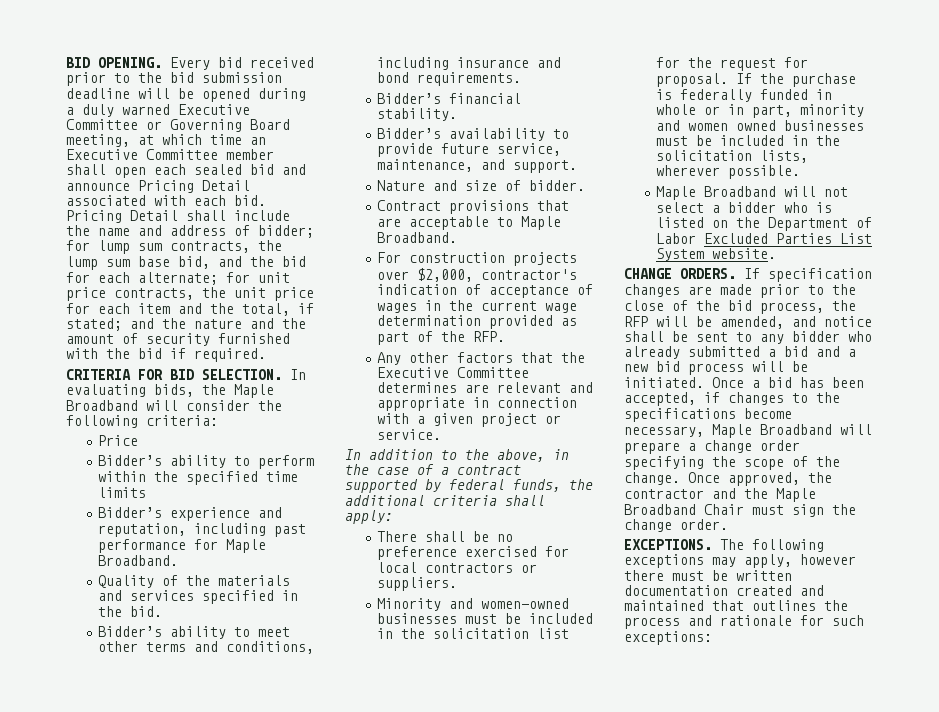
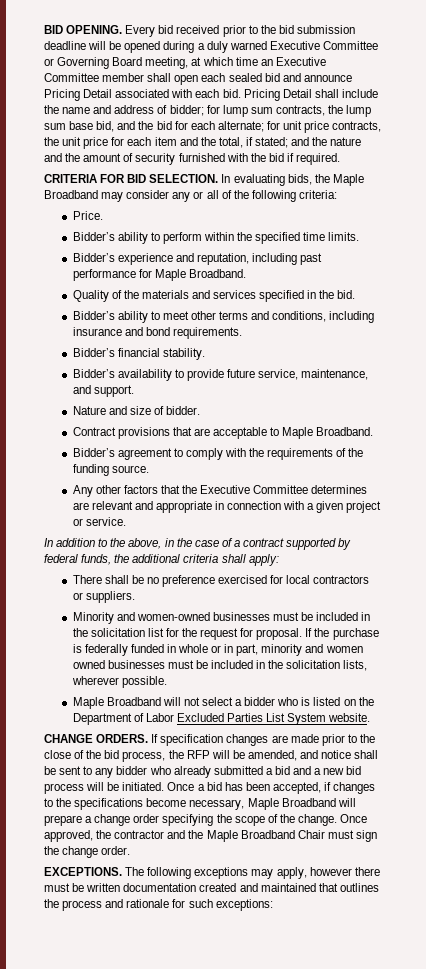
- In evaluating bids, the Maple Broadband will consider the following criteria:
+ In evaluating bids, the Maple Broadband may consider any or all of the following criteria:
- Price
+ Price.
- Bidder’s ability to perform within the specified time limits
+ Bidder’s ability to perform within the specified time limits.
- For construction projects over $2,000, contractor's indication of acceptance of wages in the current wage determination provided as part of the RFP.
+ Bidder’s agreement to comply with the requirements of the funding source.

